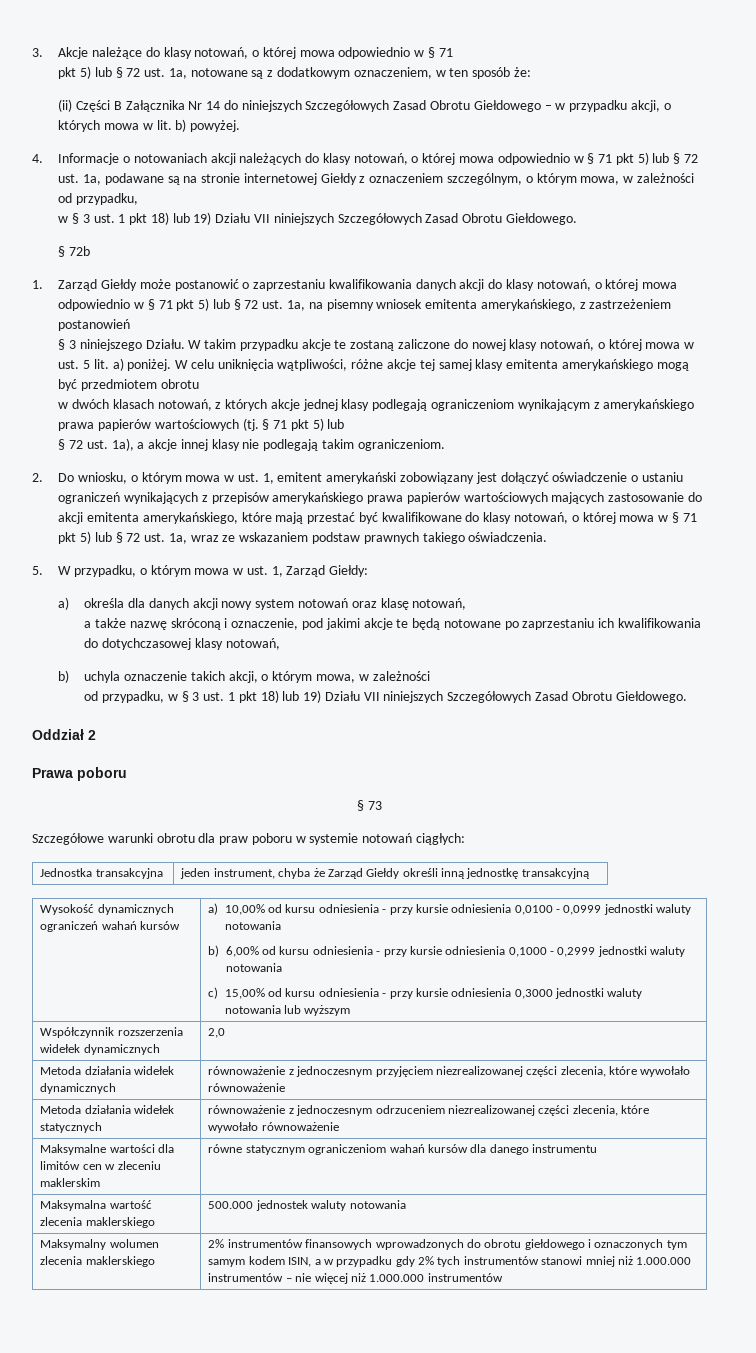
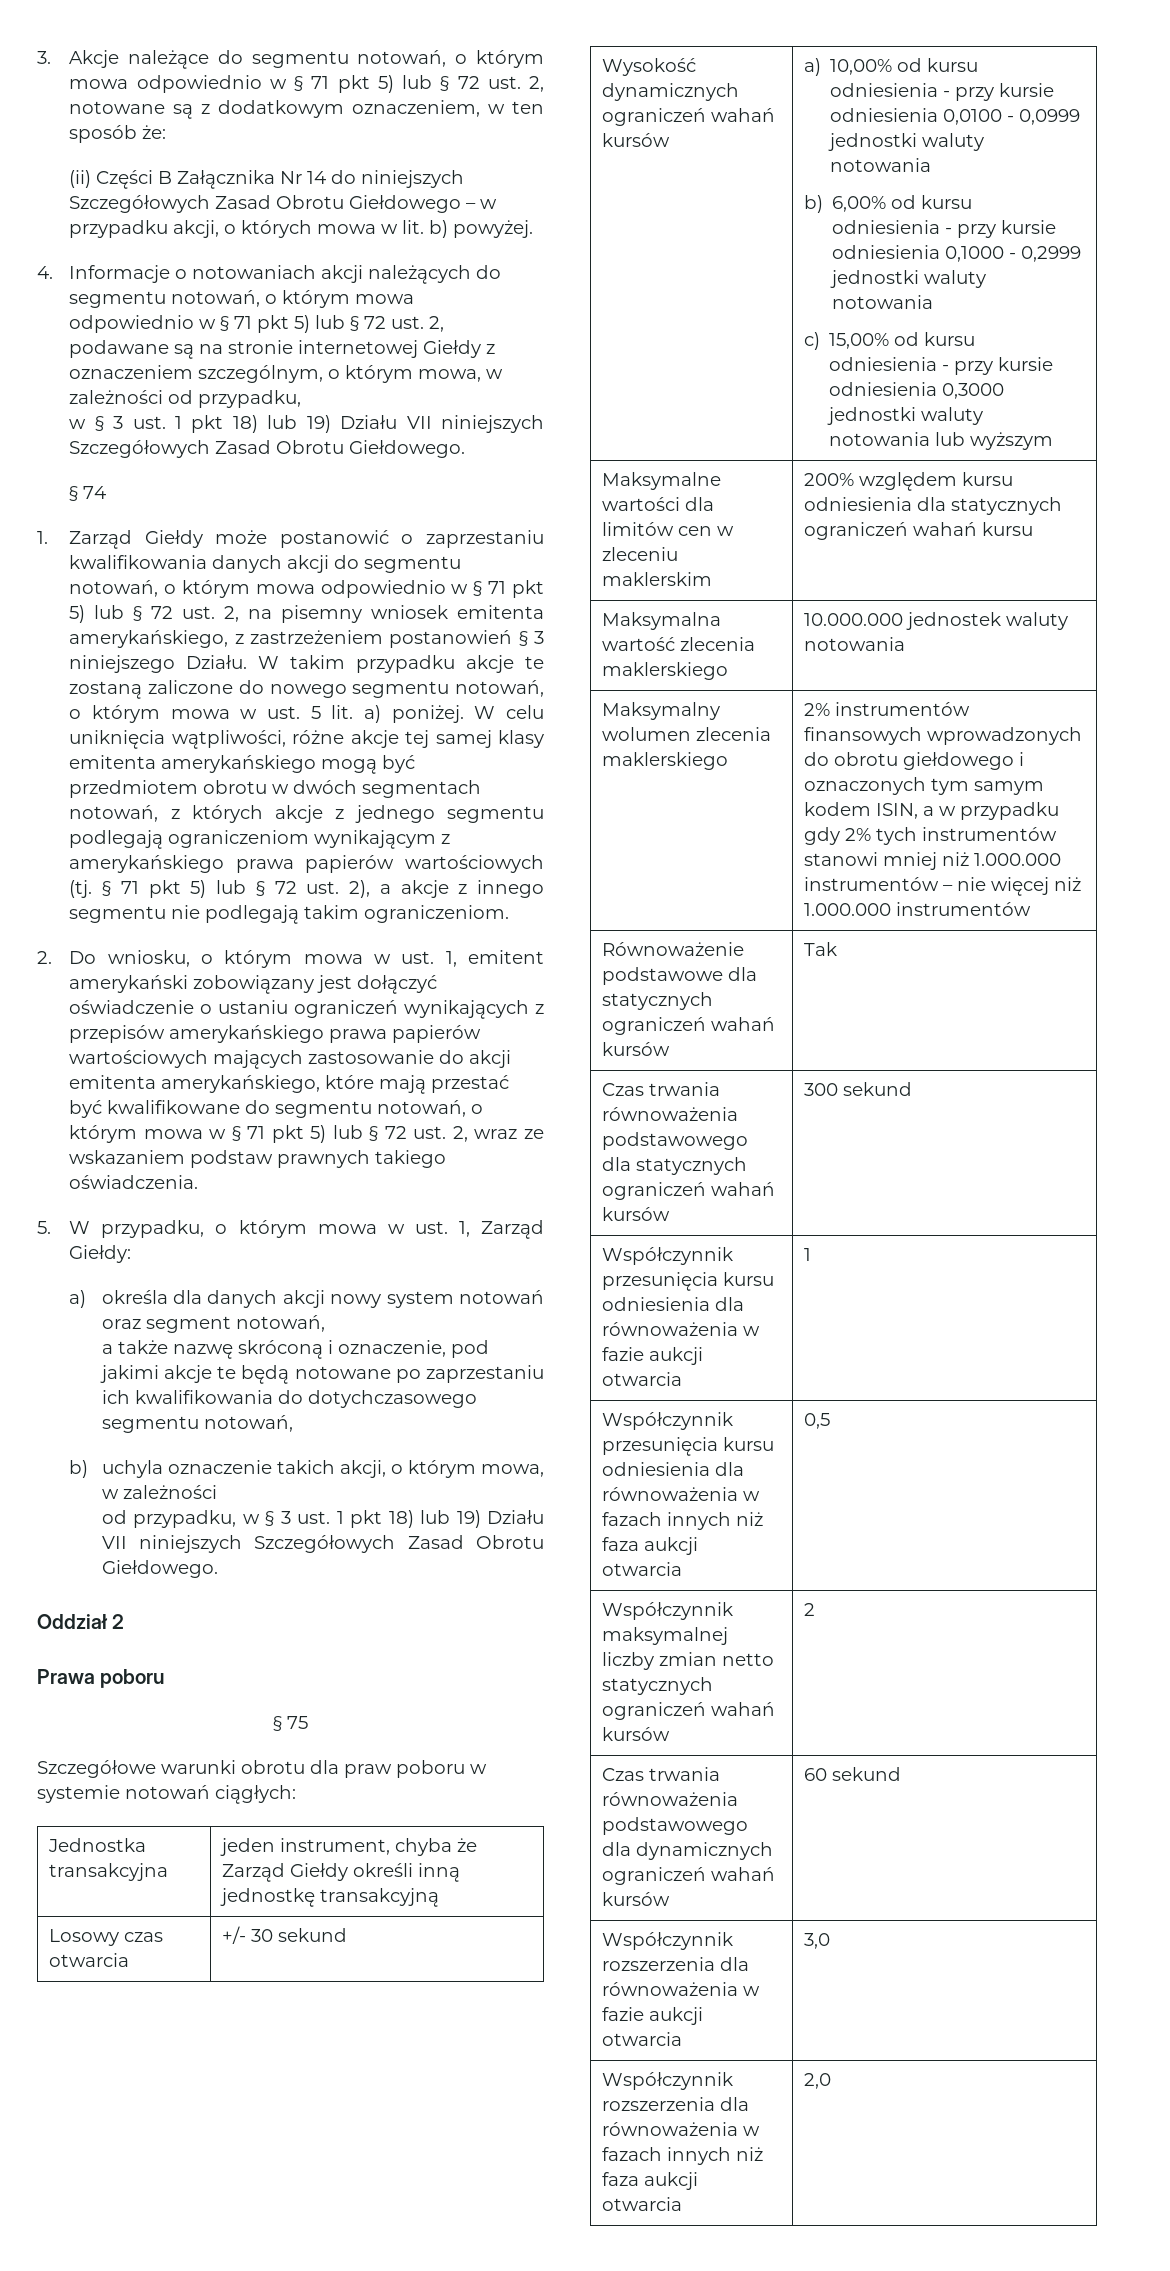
- 3. Akcje należące do klasy notowań, o której mowa odpowiednio w § 71
- pkt 5) lub § 72 ust. 1a, notowane są z dodatkowym oznaczeniem, w ten sposób że:
+ 3. Akcje należące do segmentu notowań, o którym mowa odpowiednio w § 71 pkt 5) lub § 72 ust. 2, notowane są z dodatkowym oznaczeniem, w ten sposób że:
- 4. Informacje o notowaniach akcji należących do klasy notowań, o której mowa odpowiednio w § 71 pkt 5) lub § 72 ust. 1a, podawane są na stronie internetowej Giełdy z oznaczeniem szczególnym, o którym mowa, w zależności od przypadku,
+ 4. Informacje o notowaniach akcji należących do segmentu notowań, o którym mowa odpowiednio w § 71 pkt 5) lub § 72 ust. 2, podawane są na stronie internetowej Giełdy z oznaczeniem szczególnym, o którym mowa, w zależności od przypadku,
- § 72b
+ § 74
- 1. Zarząd Giełdy może postanowić o zaprzestaniu kwalifikowania danych akcji do klasy notowań, o której mowa odpowiednio w § 71 pkt 5) lub § 72 ust. 1a, na pisemny wniosek emitenta amerykańskiego, z zastrzeżeniem postanowień
- § 3 niniejszego Działu.
+ 1. Zarząd Giełdy może postanowić o zaprzestaniu kwalifikowania danych akcji do segmentu notowań, o którym mowa odpowiednio w § 71 pkt 5) lub § 72 ust. 2, na pisemny wniosek emitenta amerykańskiego, z zastrzeżeniem postanowień § 3 niniejszego Działu.
- W takim przypadku akcje te zostaną zaliczone do nowej klasy notowań, o której mowa w ust. 5 lit. a) poniżej.
+ W takim przypadku akcje te zostaną zaliczone do nowego segmentu notowań, o którym mowa w ust. 5 lit. a) poniżej.
- W celu uniknięcia wątpliwości, różne akcje tej samej klasy emitenta amerykańskiego mogą być przedmiotem obrotu
- w dwóch klasach notowań, z których akcje jednej klasy podlegają ograniczeniom wynikającym z amerykańskiego prawa papierów wartościowych (tj. § 71 pkt 5) lub
- § 72 ust. 1a), a akcje innej klasy nie podlegają takim ograniczeniom.
+ W celu uniknięcia wątpliwości, różne akcje tej samej klasy emitenta amerykańskiego mogą być przedmiotem obrotu w dwóch segmentach notowań, z których akcje z jednego segmentu podlegają ograniczeniom wynikającym z amerykańskiego prawa papierów wartościowych (tj. § 71 pkt 5) lub § 72 ust. 2), a akcje z innego segmentu nie podlegają takim ograniczeniom.
- 2. Do wniosku, o którym mowa w ust. 1, emitent amerykański zobowiązany jest dołączyć oświadczenie o ustaniu ograniczeń wynikających z przepisów amerykańskiego prawa papierów wartościowych mających zastosowanie do akcji emitenta amerykańskiego, które mają przestać być kwalifikowane do klasy notowań, o której mowa w § 71 pkt 5) lub § 72 ust. 1a, wraz ze wskazaniem podstaw prawnych takiego oświadczenia.
+ 2. Do wniosku, o którym mowa w ust. 1, emitent amerykański zobowiązany jest dołączyć oświadczenie o ustaniu ograniczeń wynikających z przepisów amerykańskiego prawa papierów wartościowych mających zastosowanie do akcji emitenta amerykańskiego, które mają przestać być kwalifikowane do segmentu notowań, o którym mowa w § 71 pkt 5) lub § 72 ust. 2, wraz ze wskazaniem podstaw prawnych takiego oświadczenia.
- a) określa dla danych akcji nowy system notowań oraz klasę notowań,
+ a) określa dla danych akcji nowy system notowań oraz segment notowań,
- a także nazwę skróconą i oznaczenie, pod jakimi akcje te będą notowane po zaprzestaniu ich kwalifikowania do dotychczasowej klasy notowań,
+ a także nazwę skróconą i oznaczenie, pod jakimi akcje te będą notowane po zaprzestaniu ich kwalifikowania do dotychczasowego segmentu notowań,
- § 73
+ § 75
+ Losowy czas otwarcia | +/- 30 sekund
- Współczynnik rozszerzenia widełek dynamicznych | 2,0
- Metoda działania widełek dynamicznych | równoważenie z jednoczesnym przyjęciem niezrealizowanej części zlecenia, które wywołało równoważenie
- Metoda działania widełek statycznych | równoważenie z jednoczesnym odrzuceniem niezrealizowanej części zlecenia, które wywołało równoważenie
- Maksymalne wartości dla limitów cen w zleceniu maklerskim | równe statycznym ograniczeniom wahań kursów dla danego instrumentu
+ Maksymalne wartości dla limitów cen w zleceniu maklerskim | 200% względem kursu odniesienia dla statycznych ograniczeń wahań kursu
- Maksymalna wartość zlecenia maklerskiego | 500.000 jednostek waluty notowania
+ Maksymalna wartość zlecenia maklerskiego | 10.000.000 jednostek waluty notowania
+ Równoważenie podstawowe dla statycznych ograniczeń wahań kursów | Tak
+ Czas trwania równoważenia podstawowego dla statycznych ograniczeń wahań kursów | 300 sekund
+ Współczynnik przesunięcia kursu odniesienia dla równoważenia w fazie aukcji otwarcia | 1
+ Współczynnik przesunięcia kursu odniesienia dla równoważenia w fazach innych niż faza aukcji otwarcia | 0,5
+ Współczynnik maksymalnej liczby zmian netto statycznych ograniczeń wahań kursów | 2
+ Czas trwania równoważenia podstawowego dla dynamicznych ograniczeń wahań kursów | 60 sekund
+ Współczynnik rozszerzenia dla równoważenia w fazie aukcji otwarcia | 3,0
+ Współczynnik rozszerzenia dla równoważenia w fazach innych niż faza aukcji otwarcia | 2,0

